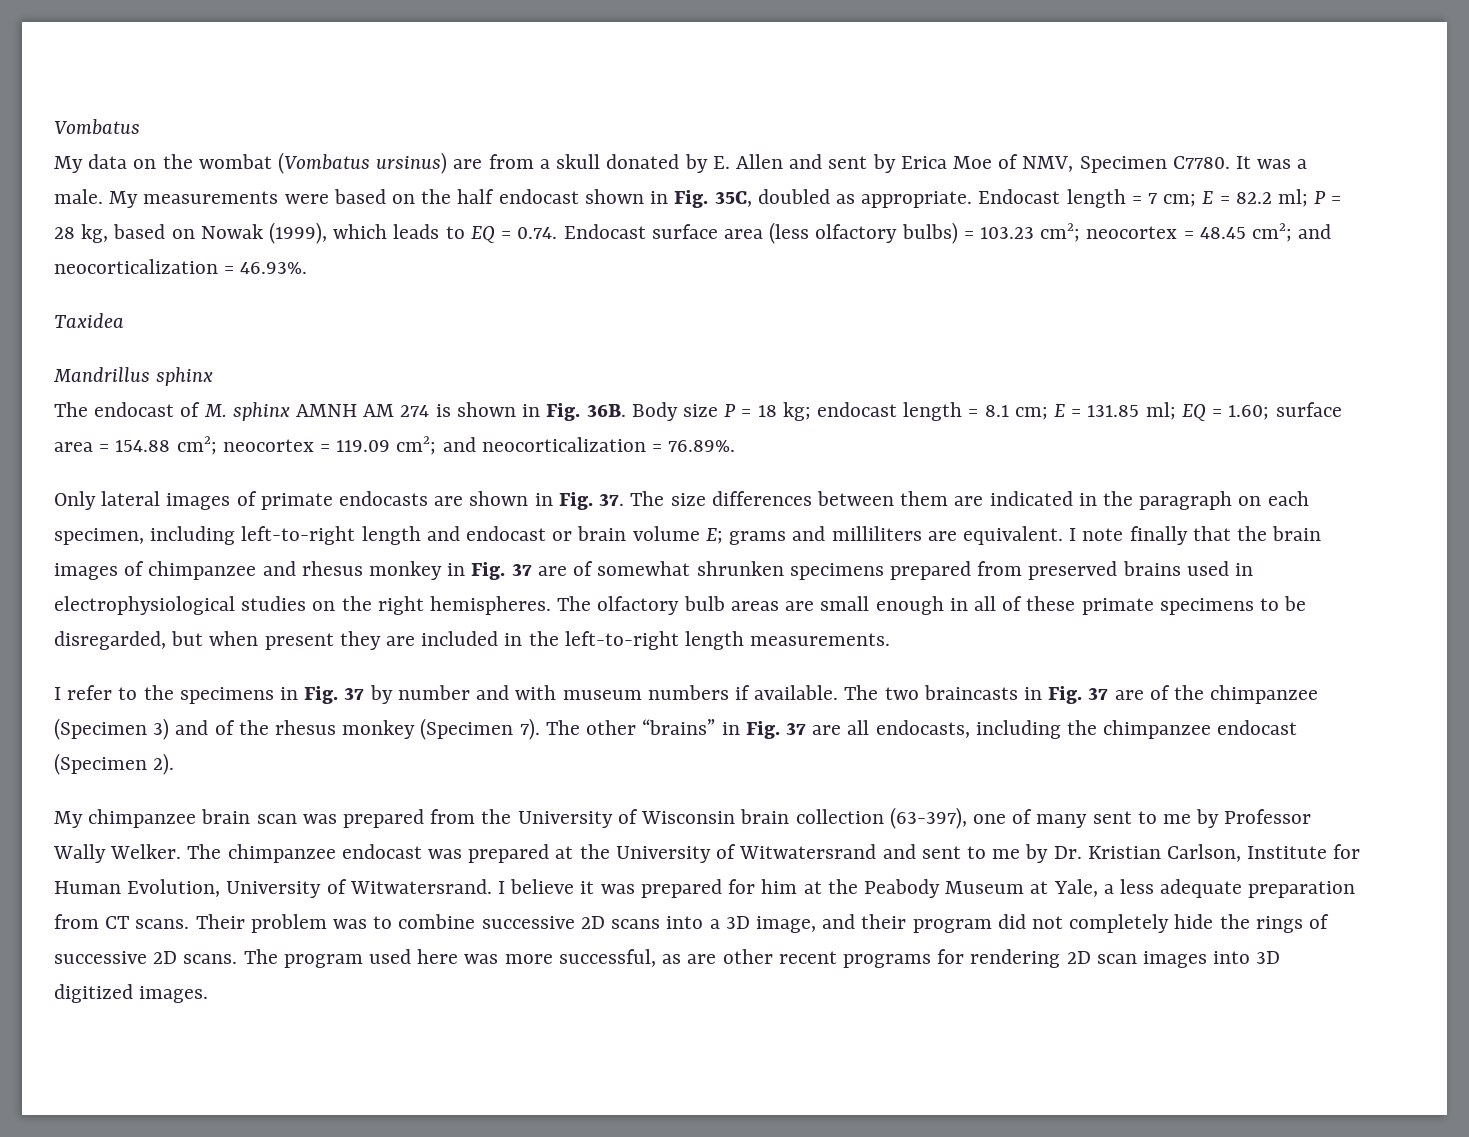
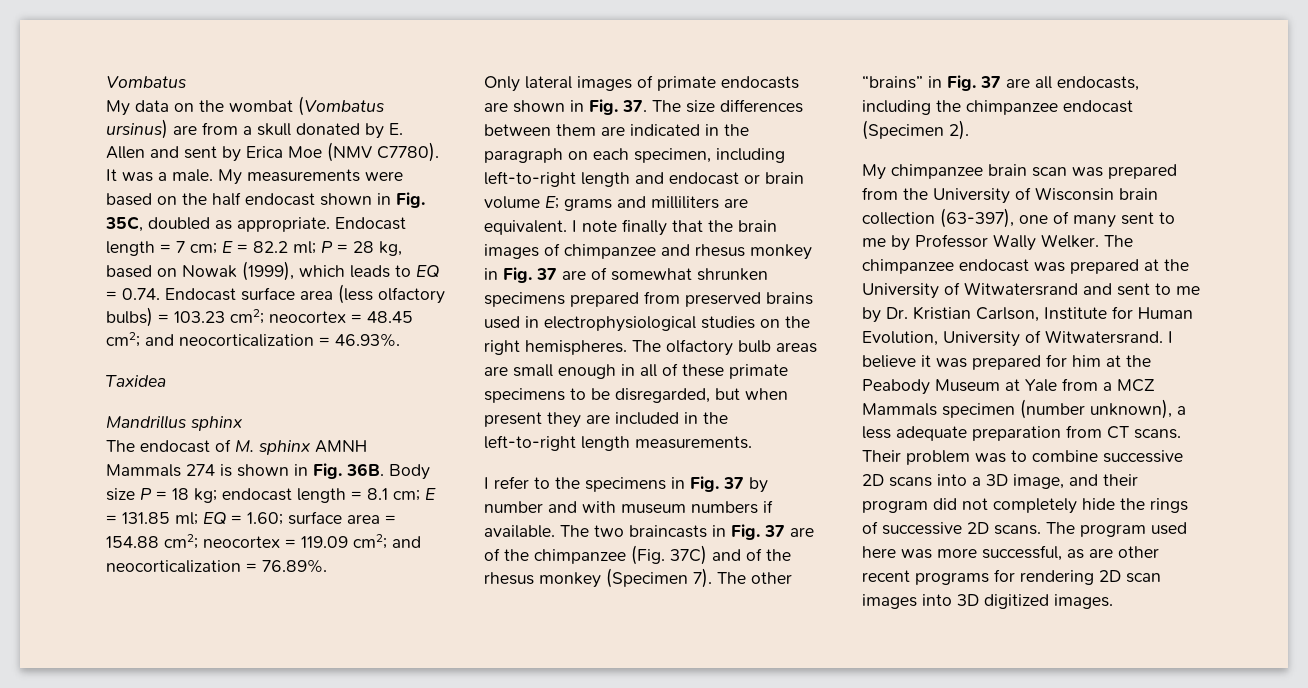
- My data on the wombat (Vombatus ursinus) are from a skull donated by E. Allen and sent by Erica Moe of NMV, Specimen C7780.
+ My data on the wombat (Vombatus ursinus) are from a skull donated by E. Allen and sent by Erica Moe (NMV C7780).
- The endocast of M. sphinx AMNH AM 274 is shown in Fig. 36B.
+ The endocast of M. sphinx AMNH Mammals 274 is shown in Fig. 36B.
- The two braincasts in Fig. 37 are of the chimpanzee (Specimen 3) and of the rhesus monkey (Specimen 7).
+ The two braincasts in Fig. 37 are of the chimpanzee (Fig. 37C) and of the rhesus monkey (Specimen 7).
- I believe it was prepared for him at the Peabody Museum at Yale, a less adequate preparation from CT scans.
+ I believe it was prepared for him at the Peabody Museum at Yale from a MCZ Mammals specimen (number unknown), a less adequate preparation from CT scans.

